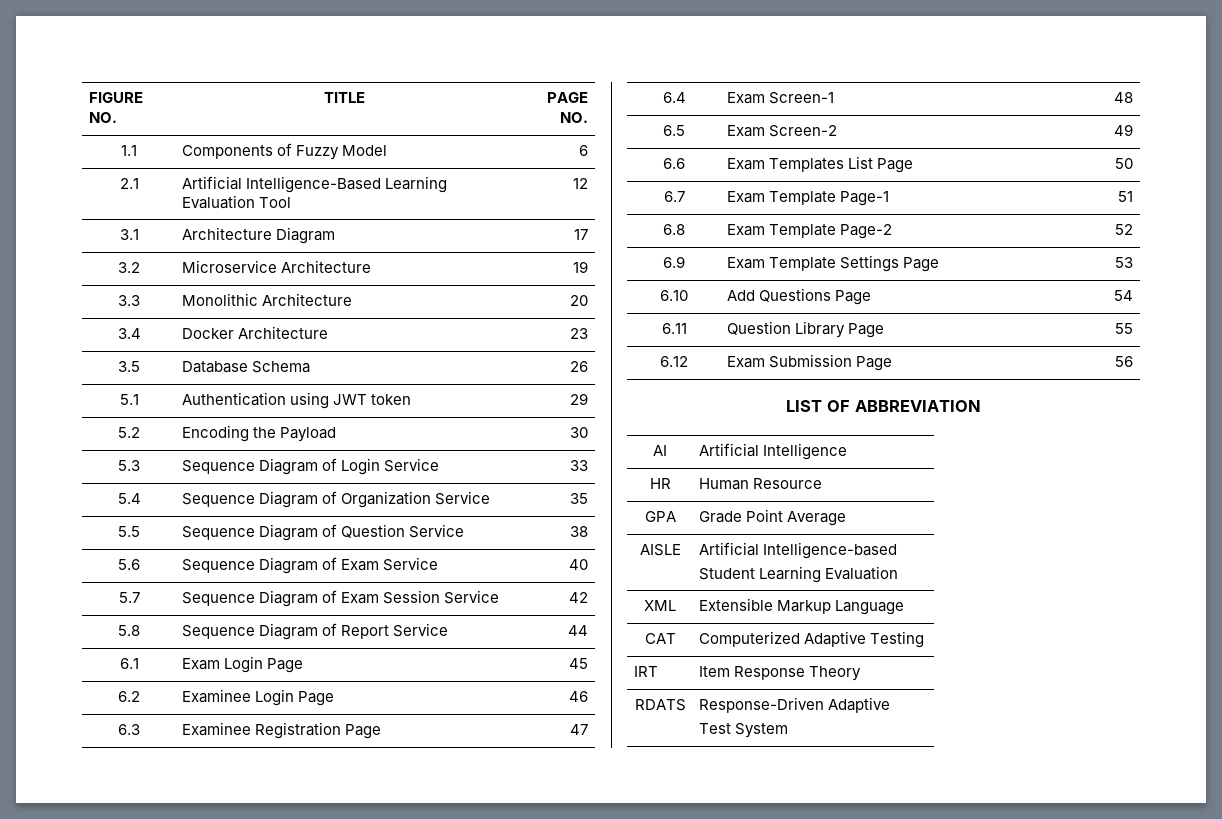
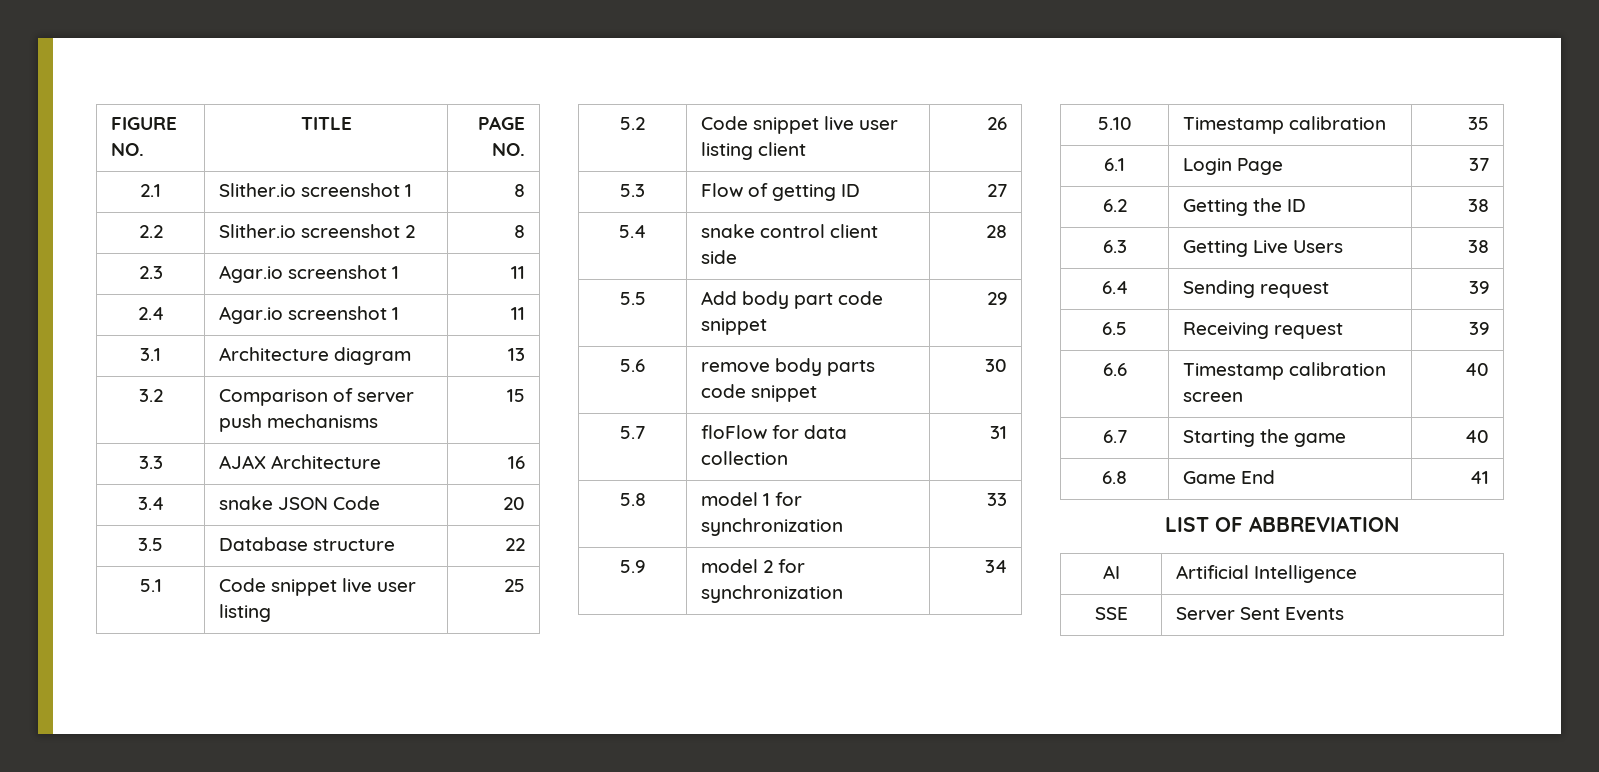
- 1.1 | Components of Fuzzy Model | 6
- 2.1 | Artificial Intelligence-Based Learning Evaluation Tool | 12
+ 2.1 | Slither.io screenshot 1 | 8
+ 2.2 | Slither.io screenshot 2 | 8
+ 2.3 | Agar.io screenshot 1 | 11
+ 2.4 | Agar.io screenshot 1 | 11
- 3.1 | Architecture Diagram | 17
+ 3.1 | Architecture diagram | 13
- 3.2 | Microservice Architecture | 19
+ 3.2 | Comparison of server push mechanisms | 15
- 3.3 | Monolithic Architecture | 20
+ 3.3 | AJAX Architecture | 16
- 3.4 | Docker Architecture | 23
- 3.5 | Database Schema | 26
- 5.1 | Authentication using JWT token | 29
- 5.2 | Encoding the Payload | 30
- 5.3 | Sequence Diagram of Login Service | 33
- 5.4 | Sequence Diagram of Organization Service | 35
- 5.5 | Sequence Diagram of Question Service | 38
- 5.6 | Sequence Diagram of Exam Service | 40
- 5.7 | Sequence Diagram of Exam Session Service | 42
- 5.8 | Sequence Diagram of Report Service | 44
- 6.1 | Exam Login Page | 45
- 6.2 | Examinee Login Page | 46
- 6.3 | Examinee Registration Page | 47
- 6.4 | Exam Screen-1 | 48
- 6.5 | Exam Screen-2 | 49
- 6.6 | Exam Templates List Page | 50
- 6.7 | Exam Template Page-1 | 51
- 6.8 | Exam Template Page-2 | 52
- 6.9 | Exam Template Settings Page | 53
- 6.10 | Add Questions Page | 54
- 6.11 | Question Library Page | 55
- 6.12 | Exam Submission Page | 56
+ 3.4 | snake JSON Code | 20
+ 3.5 | Database structure | 22
+ 5.1 | Code snippet live user listing | 25
+ 5.2 | Code snippet live user listing client | 26
+ 5.3 | Flow of getting ID | 27
+ 5.4 | snake control client side | 28
+ 5.5 | Add body part code snippet | 29
+ 5.6 | remove body parts code snippet | 30
+ 5.7 | floFlow for data collection | 31
+ 5.8 | model 1 for synchronization | 33
+ 5.9 | model 2 for synchronization | 34
+ 5.10 | Timestamp calibration | 35
+ 6.1 | Login Page | 37
+ 6.2 | Getting the ID | 38
+ 6.3 | Getting Live Users | 38
+ 6.4 | Sending request | 39
+ 6.5 | Receiving request | 39
+ 6.6 | Timestamp calibration screen | 40
+ 6.7 | Starting the game | 40
+ 6.8 | Game End | 41
- HR | Human Resource
- GPA | Grade Point Average
- AISLE | Artificial Intelligence-based
- Student Learning Evaluation
- XML | Extensible Markup Language
- CAT | Computerized Adaptive Testing
- IRT | Item Response Theory
- RDATS | Response-Driven Adaptive
- Test System
+ SSE | Server Sent Events

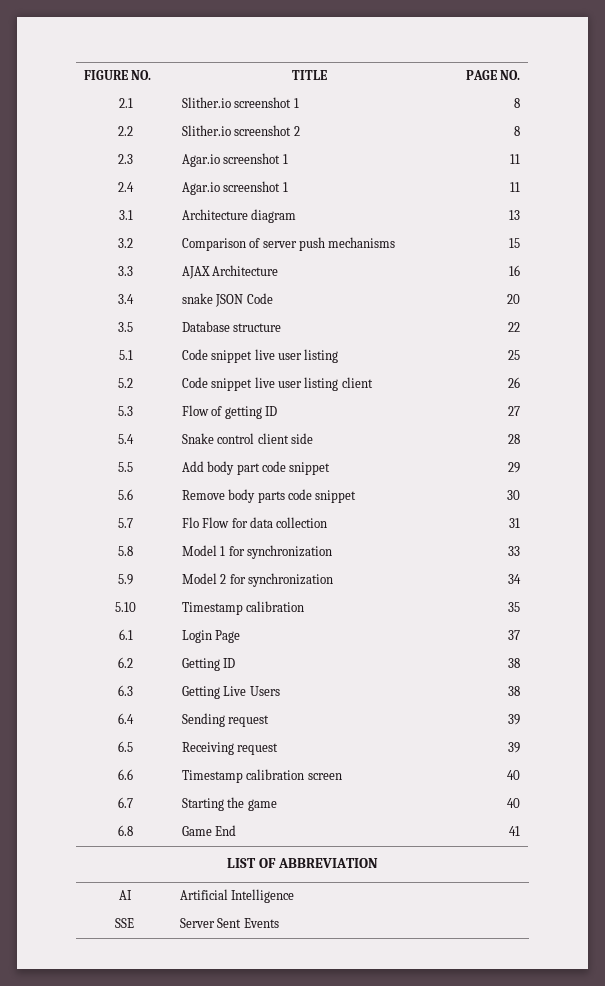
- 5.4 | snake control client side | 28
+ 5.4 | Snake control client side | 28
- 5.6 | remove body parts code snippet | 30
+ 5.6 | Remove body parts code snippet | 30
- 5.7 | floFlow for data collection | 31
+ 5.7 | Flo Flow for data collection | 31
- 5.8 | model 1 for synchronization | 33
+ 5.8 | Model 1 for synchronization | 33
- 5.9 | model 2 for synchronization | 34
+ 5.9 | Model 2 for synchronization | 34
- 6.2 | Getting the ID | 38
+ 6.2 | Getting ID | 38

